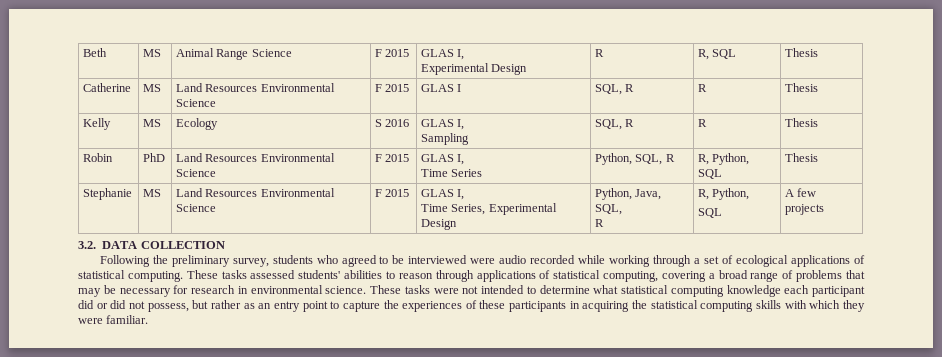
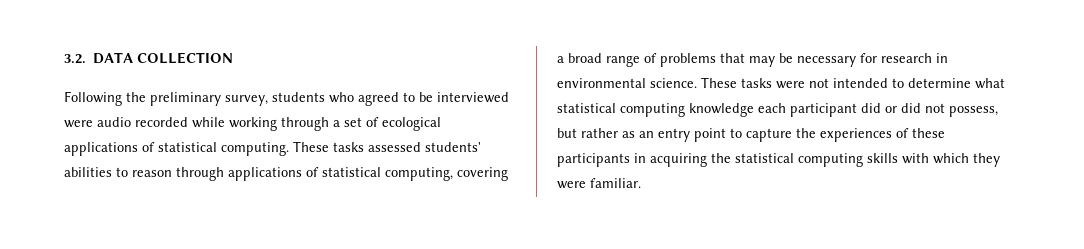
- Beth | MS | Animal Range Science | F 2015 | GLAS I,
- Experimental Design | R | R, SQL | Thesis
- Catherine | MS | Land Resources Environmental Science | F 2015 | GLAS I | SQL, R | R | Thesis
- Kelly | MS | Ecology | S 2016 | GLAS I,
- Sampling | SQL, R | R | Thesis
- Robin | PhD | Land Resources Environmental Science | F 2015 | GLAS I,
- Time Series | Python, SQL, R | R, Python, SQL | Thesis
- Stephanie | MS | Land Resources Environmental Science | F 2015 | GLAS I,
- Time Series, Experimental Design | Python, Java, SQL,
- R | R, Python,
- SQL | A few projects

